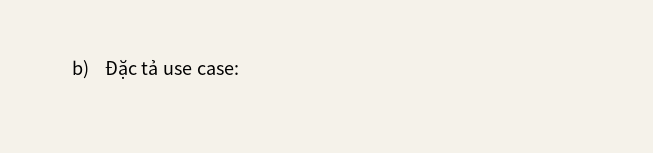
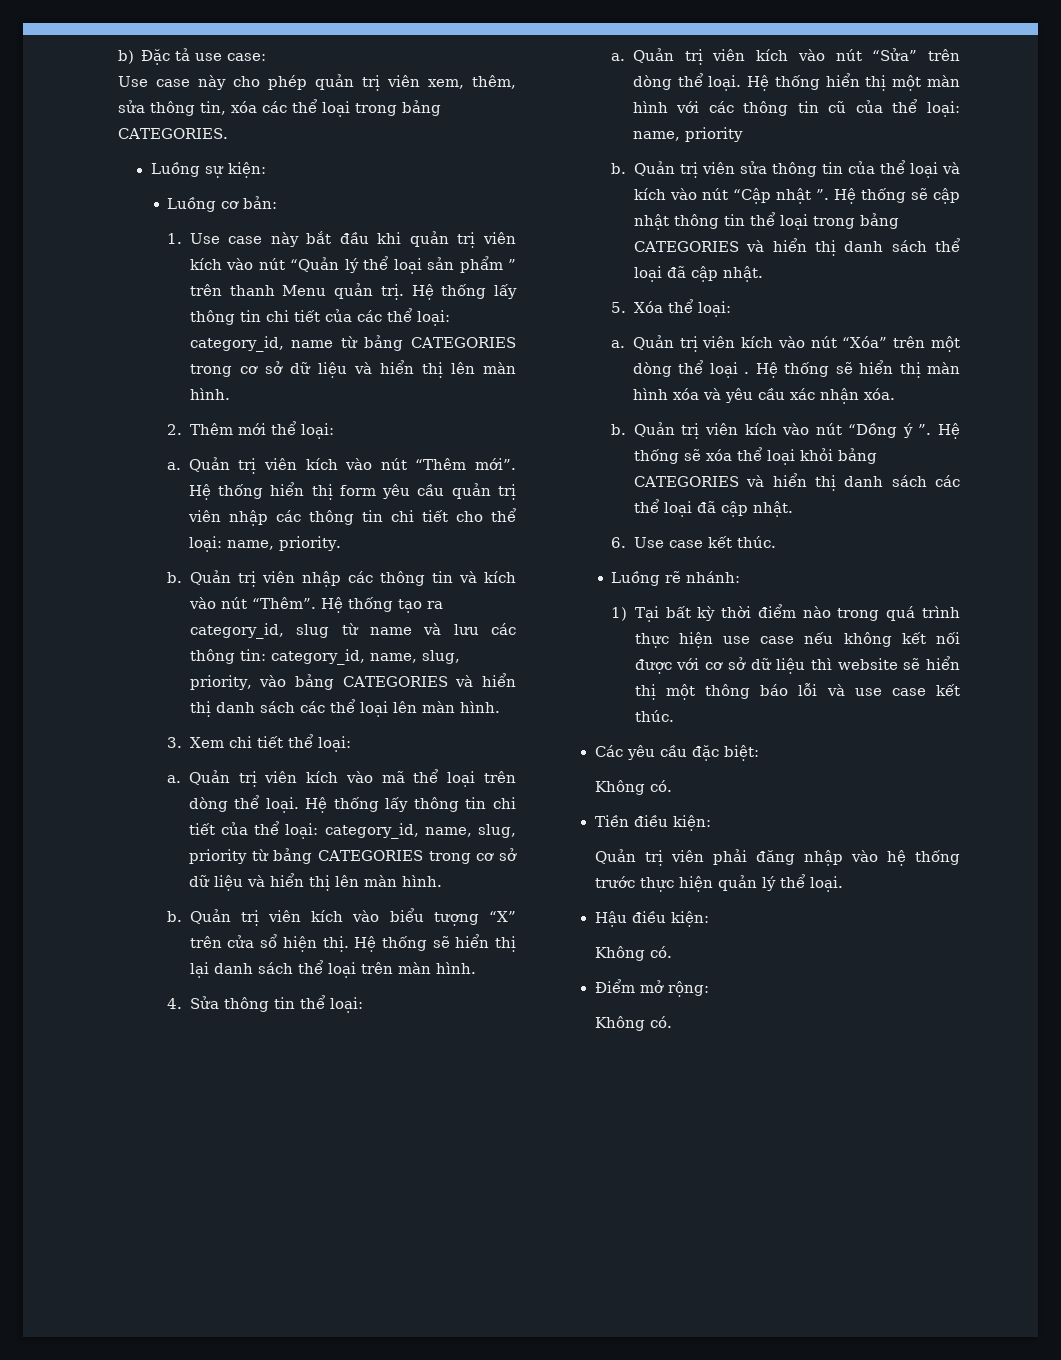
+ Use case này cho phép quản trị viên xem, thêm, sửa thông tin, xóa các thể loại trong bảng CATEGORIES.
+ Luồng sự kiện:
+ Luồng cơ bản:
+ 1. Use case này bắt đầu khi quản trị viên kích vào nút “Quản lý thể loại sản phẩm ” trên thanh Menu quản trị. Hệ thống lấy thông tin chi tiết của các thể loại: category_id, name từ bảng CATEGORIES trong cơ sở dữ liệu và hiển thị lên màn hình.
+ 2. Thêm mới thể loại:
+ a. Quản trị viên kích vào nút “Thêm mới”. Hệ thống hiển thị form yêu cầu quản trị viên nhập các thông tin chi tiết cho thể loại: name, priority.
+ b. Quản trị viên nhập các thông tin và kích vào nút “Thêm”. Hệ thống tạo ra category_id, slug từ name và lưu các thông tin: category_id, name, slug, priority, vào bảng CATEGORIES và hiển thị danh sách các thể loại lên màn hình.
+ 3. Xem chi tiết thể loại:
+ a. Quản trị viên kích vào mã thể loại trên dòng thể loại. Hệ thống lấy thông tin chi tiết của thể loại: category_id, name, slug, priority từ bảng CATEGORIES trong cơ sở dữ liệu và hiển thị lên màn hình.
+ b. Quản trị viên kích vào biểu tượng “X” trên cửa sổ hiện thị. Hệ thống sẽ hiển thị lại danh sách thể loại trên màn hình.
+ 4. Sửa thông tin thể loại:
+ a. Quản trị viên kích vào nút “Sửa” trên dòng thể loại. Hệ thống hiển thị một màn hình với các thông tin cũ của thể loại: name, priority
+ b. Quản trị viên sửa thông tin của thể loại và kích vào nút “Cập nhật ”. Hệ thống sẽ cập nhật thông tin thể loại trong bảng CATEGORIES và hiển thị danh sách thể loại đã cập nhật.
+ 5. Xóa thể loại:
+ a. Quản trị viên kích vào nút “Xóa” trên một dòng thể loại . Hệ thống sẽ hiển thị màn hình xóa và yêu cầu xác nhận xóa.
+ b. Quản trị viên kích vào nút “Dồng ý ”. Hệ thống sẽ xóa thể loại khỏi bảng CATEGORIES và hiển thị danh sách các thể loại đã cập nhật.
+ 6. Use case kết thúc.
+ Luồng rẽ nhánh:
+ 1) Tại bất kỳ thời điểm nào trong quá trình thực hiện use case nếu không kết nối được với cơ sở dữ liệu thì website sẽ hiển thị một thông báo lỗi và use case kết thúc.
+ Các yêu cầu đặc biệt:
+ Không có.
+ Tiền điều kiện:
+ Quản trị viên phải đăng nhập vào hệ thống trước thực hiện quản lý thể loại.
+ Hậu điều kiện:
+ Không có.
+ Điểm mở rộng:
+ Không có.

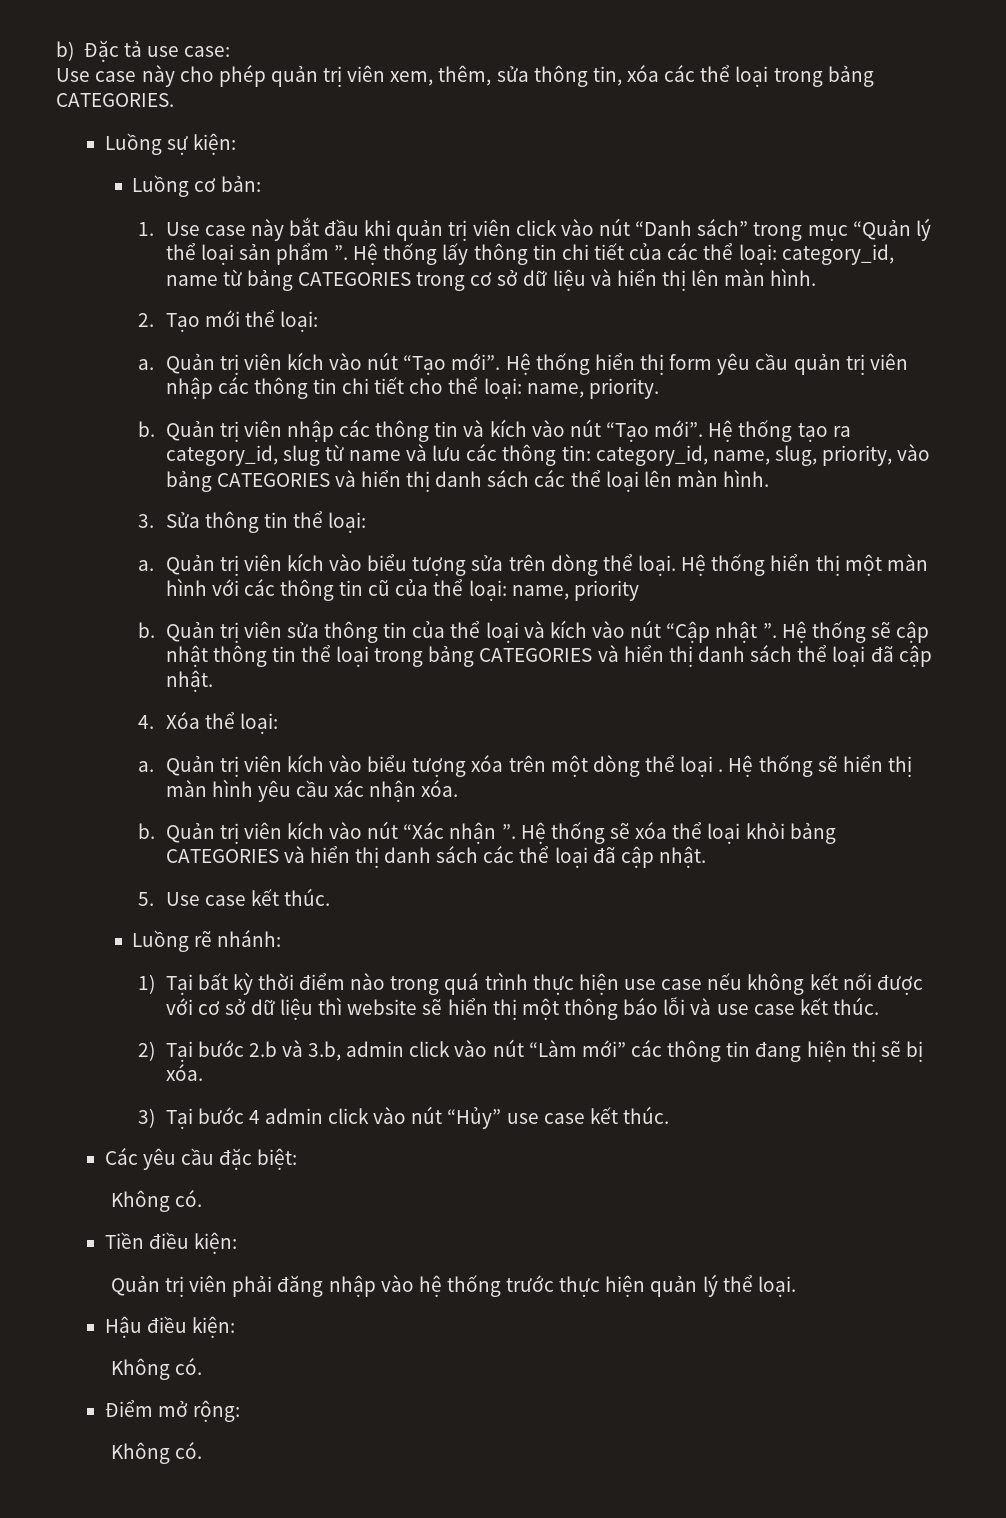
- 1. Use case này bắt đầu khi quản trị viên kích vào nút “Quản lý thể loại sản phẩm ” trên thanh Menu quản trị.
+ 1. Use case này bắt đầu khi quản trị viên click vào nút “Danh sách” trong mục “Quản lý thể loại sản phẩm ”.
- 2. Thêm mới thể loại:
+ 2. Tạo mới thể loại:
- Quản trị viên kích vào nút “Thêm mới”.
+ Quản trị viên kích vào nút “Tạo mới”.
- Quản trị viên nhập các thông tin và kích vào nút “Thêm”.
+ Quản trị viên nhập các thông tin và kích vào nút “Tạo mới”.
- 3. Xem chi tiết thể loại:
- a. Quản trị viên kích vào mã thể loại trên dòng thể loại. Hệ thống lấy thông tin chi tiết của thể loại: category_id, name, slug, priority từ bảng CATEGORIES trong cơ sở dữ liệu và hiển thị lên màn hình.
- b. Quản trị viên kích vào biểu tượng “X” trên cửa sổ hiện thị. Hệ thống sẽ hiển thị lại danh sách thể loại trên màn hình.
- 4. Sửa thông tin thể loại:
+ 3. Sửa thông tin thể loại:
- Quản trị viên kích vào nút “Sửa” trên dòng thể loại.
+ Quản trị viên kích vào biểu tượng sửa trên dòng thể loại.
- 5. Xóa thể loại:
+ 4. Xóa thể loại:
- Quản trị viên kích vào nút “Xóa” trên một dòng thể loại .
+ Quản trị viên kích vào biểu tượng xóa trên một dòng thể loại .
- Hệ thống sẽ hiển thị màn hình xóa và yêu cầu xác nhận xóa.
+ Hệ thống sẽ hiển thị màn hình yêu cầu xác nhận xóa.
- Quản trị viên kích vào nút “Dồng ý ”.
+ Quản trị viên kích vào nút “Xác nhận ”.
- 6. Use case kết thúc.
+ 5. Use case kết thúc.
+ 2) Tại bước 2.b và 3.b, admin click vào nút “Làm mới” các thông tin đang hiện thị sẽ bị xóa.
+ 3) Tại bước 4 admin click vào nút “Hủy” use case kết thúc.

